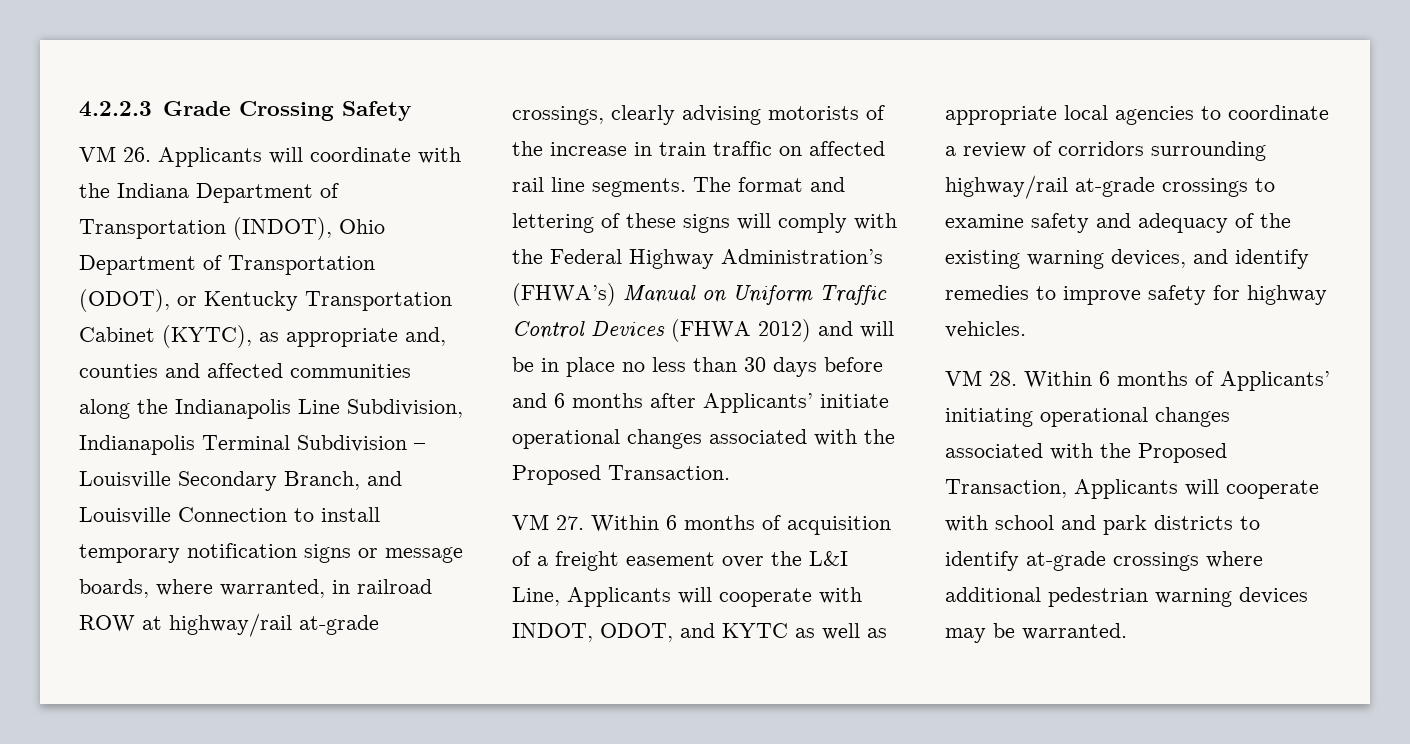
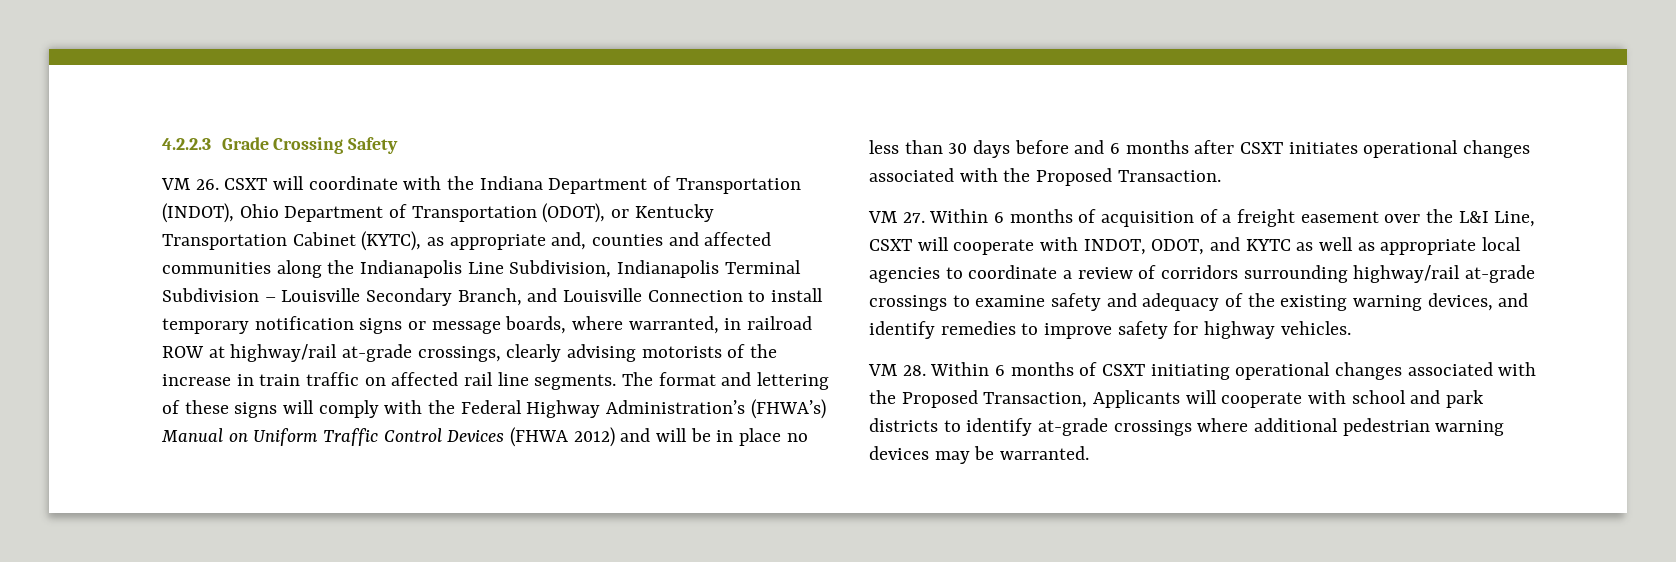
- VM 26. Applicants will coordinate with the Indiana Department of Transportation (INDOT), Ohio Department of Transportation (ODOT), or Kentucky Transportation Cabinet (KYTC), as appropriate and, counties and affected communities along the Indianapolis Line Subdivision, Indianapolis Terminal Subdivision – Louisville Secondary Branch, and Louisville Connection to install temporary notification signs or message boards, where warranted, in railroad ROW at highway/rail at-grade crossings, clearly advising motorists of the increase in train traffic on affected rail line segments.
+ VM 26. CSXT will coordinate with the Indiana Department of Transportation (INDOT), Ohio Department of Transportation (ODOT), or Kentucky Transportation Cabinet (KYTC), as appropriate and, counties and affected communities along the Indianapolis Line Subdivision, Indianapolis Terminal Subdivision – Louisville Secondary Branch, and Louisville Connection to install temporary notification signs or message boards, where warranted, in railroad ROW at highway/rail at-grade crossings, clearly advising motorists of the increase in train traffic on affected rail line segments.
- The format and lettering of these signs will comply with the Federal Highway Administration’s (FHWA’s) Manual on Uniform Traffic Control Devices (FHWA 2012) and will be in place no less than 30 days before and 6 months after Applicants’ initiate operational changes associated with the Proposed Transaction.
+ The format and lettering of these signs will comply with the Federal Highway Administration’s (FHWA’s) Manual on Uniform Traffic Control Devices (FHWA 2012) and will be in place no less than 30 days before and 6 months after CSXT initiates operational changes associated with the Proposed Transaction.
- VM 27. Within 6 months of acquisition of a freight easement over the L&I Line, Applicants will cooperate with INDOT, ODOT, and KYTC as well as appropriate local agencies to coordinate a review of corridors surrounding highway/rail at-grade crossings to examine safety and adequacy of the existing warning devices, and identify remedies to improve safety for highway vehicles.
+ VM 27. Within 6 months of acquisition of a freight easement over the L&I Line, CSXT will cooperate with INDOT, ODOT, and KYTC as well as appropriate local agencies to coordinate a review of corridors surrounding highway/rail at-grade crossings to examine safety and adequacy of the existing warning devices, and identify remedies to improve safety for highway vehicles.
- VM 28. Within 6 months of Applicants’ initiating operational changes associated with the Proposed Transaction, Applicants will cooperate with school and park districts to identify at-grade crossings where additional pedestrian warning devices may be warranted.
+ VM 28. Within 6 months of CSXT initiating operational changes associated with the Proposed Transaction, Applicants will cooperate with school and park districts to identify at-grade crossings where additional pedestrian warning devices may be warranted.

